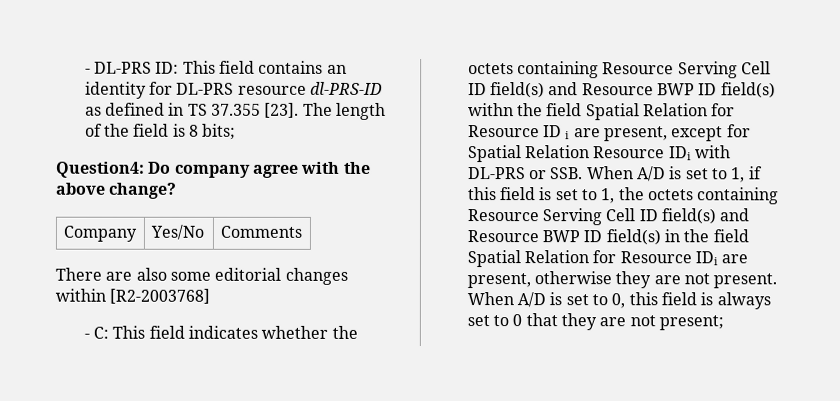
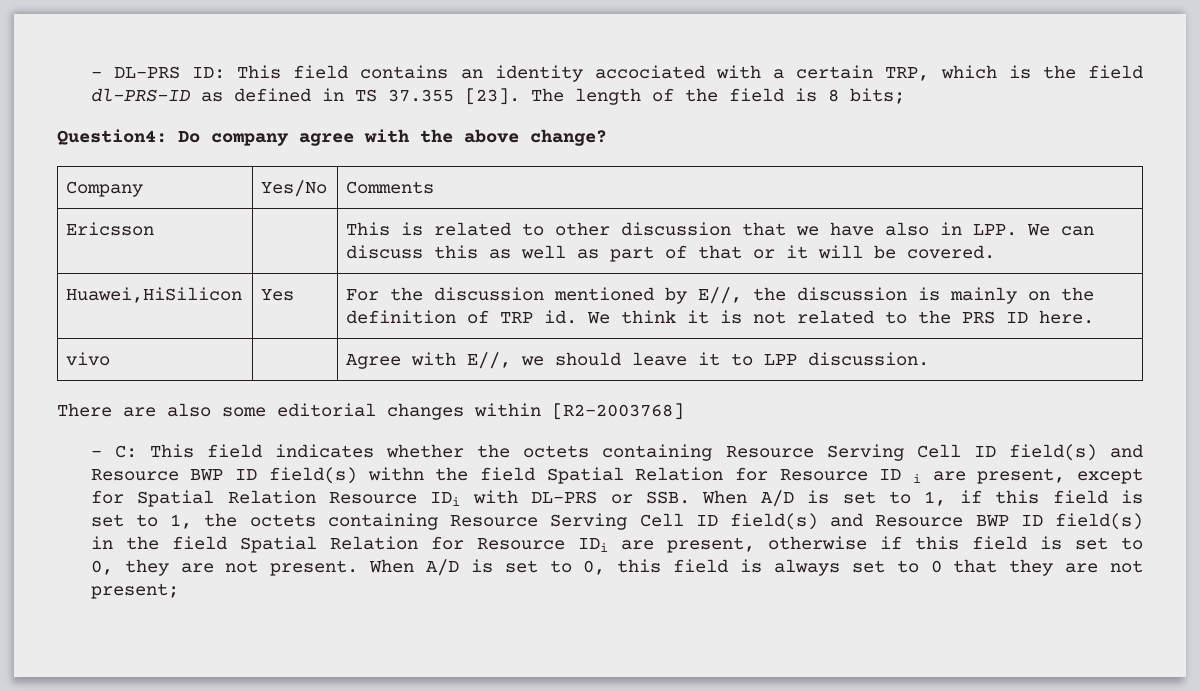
- - DL-PRS ID: This field contains an identity for DL-PRS resource dl-PRS-ID as defined in TS 37.355 [23].
+ - DL-PRS ID: This field contains an identity accociated with a certain TRP, which is the field dl-PRS-ID as defined in TS 37.355 [23].
+ Ericsson | | This is related to other discussion that we have also in LPP. We can discuss this as well as part of that or it will be covered.
+ Huawei,HiSilicon | Yes | For the discussion mentioned by E//, the discussion is mainly on the definition of TRP id. We think it is not related to the PRS ID here.
+ vivo | | Agree with E//, we should leave it to LPP discussion.
- This field indicates whether the octets containing Resource Serving Cell ID field(s) and Resource BWP ID field(s) withn the field Spatial Relation for Resource ID i are present, except for Spatial Relation Resource IDi with DL-PRS or SSB. When A/D is set to 1, if this field is set to 1, the octets containing Resource Serving Cell ID field(s) and Resource BWP ID field(s) in the field Spatial Relation for Resource IDi are present, otherwise they are not present.
+ This field indicates whether the octets containing Resource Serving Cell ID field(s) and Resource BWP ID field(s) withn the field Spatial Relation for Resource ID i are present, except for Spatial Relation Resource IDi with DL-PRS or SSB. When A/D is set to 1, if this field is set to 1, the octets containing Resource Serving Cell ID field(s) and Resource BWP ID field(s) in the field Spatial Relation for Resource IDi are present, otherwise if this field is set to 0, they are not present.

